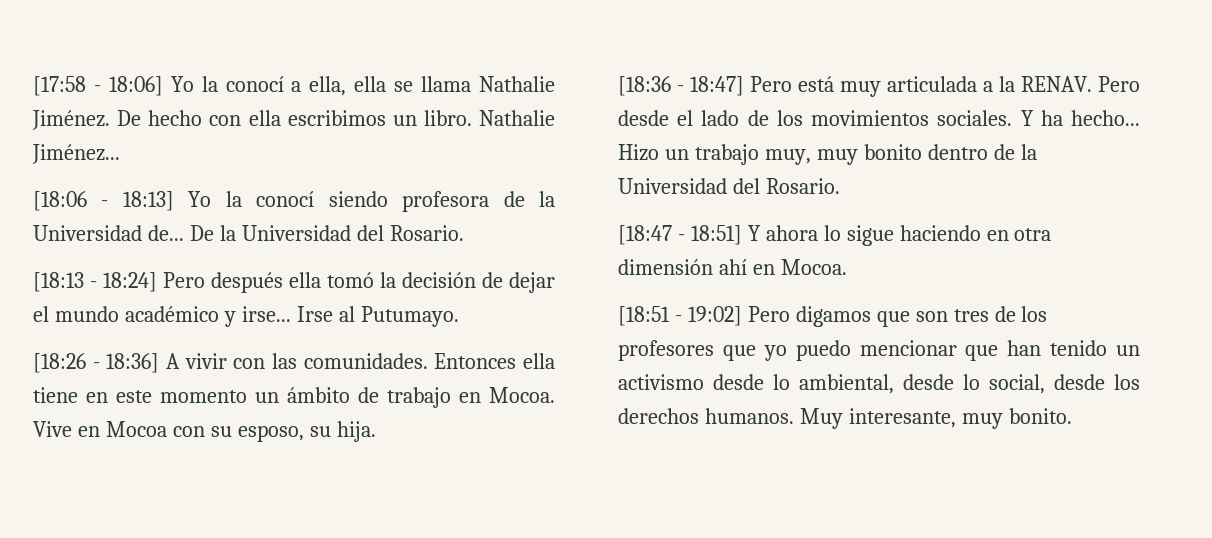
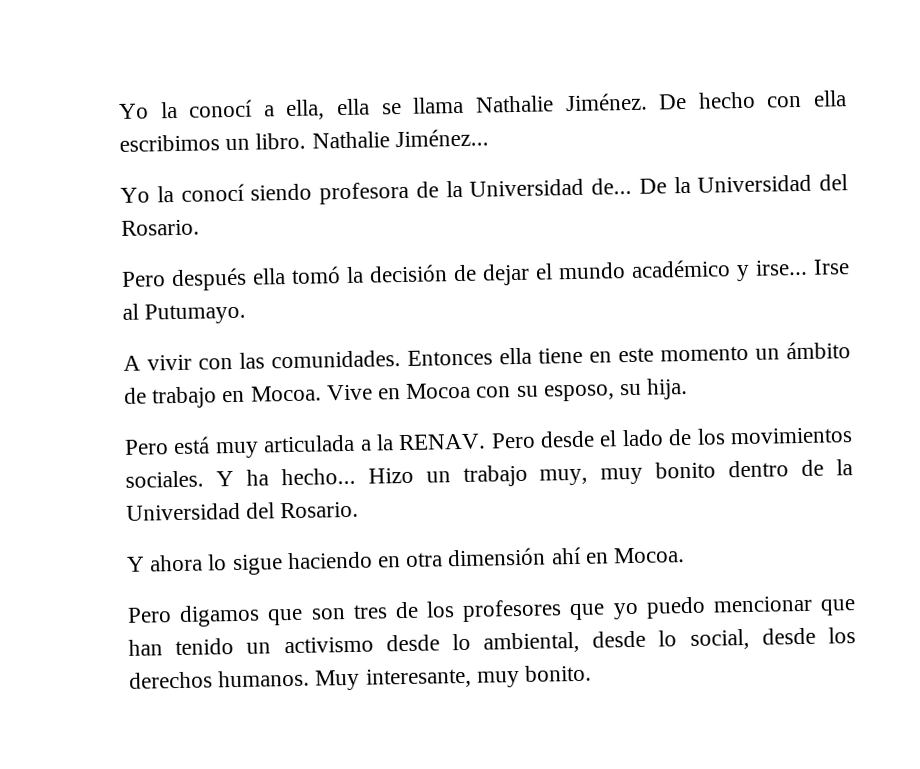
- [17:58 - 18:06] Yo la conocí a ella, ella se llama Nathalie Jiménez.
+ Yo la conocí a ella, ella se llama Nathalie Jiménez.
- [18:06 - 18:13] Yo la conocí siendo profesora de la Universidad de...
+ Yo la conocí siendo profesora de la Universidad de...
- [18:13 - 18:24] Pero después ella tomó la decisión de dejar el mundo académico y irse...
+ Pero después ella tomó la decisión de dejar el mundo académico y irse...
- [18:26 - 18:36] A vivir con las comunidades.
+ A vivir con las comunidades.
- [18:36 - 18:47] Pero está muy articulada a la RENAV.
+ Pero está muy articulada a la RENAV.
- [18:47 - 18:51] Y ahora lo sigue haciendo en otra dimensión ahí en Mocoa.
+ Y ahora lo sigue haciendo en otra dimensión ahí en Mocoa.
- [18:51 - 19:02] Pero digamos que son tres de los profesores que yo puedo mencionar que han tenido un activismo desde lo ambiental, desde lo social, desde los derechos humanos.
+ Pero digamos que son tres de los profesores que yo puedo mencionar que han tenido un activismo desde lo ambiental, desde lo social, desde los derechos humanos.

